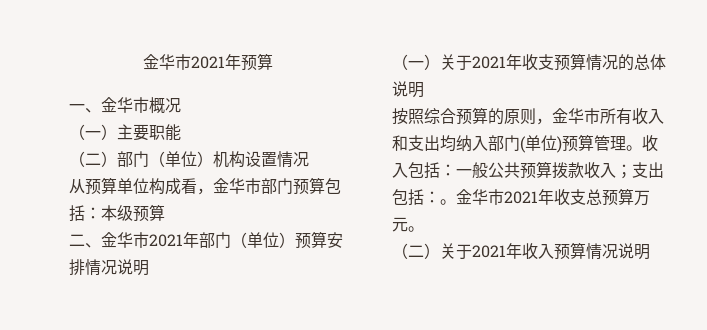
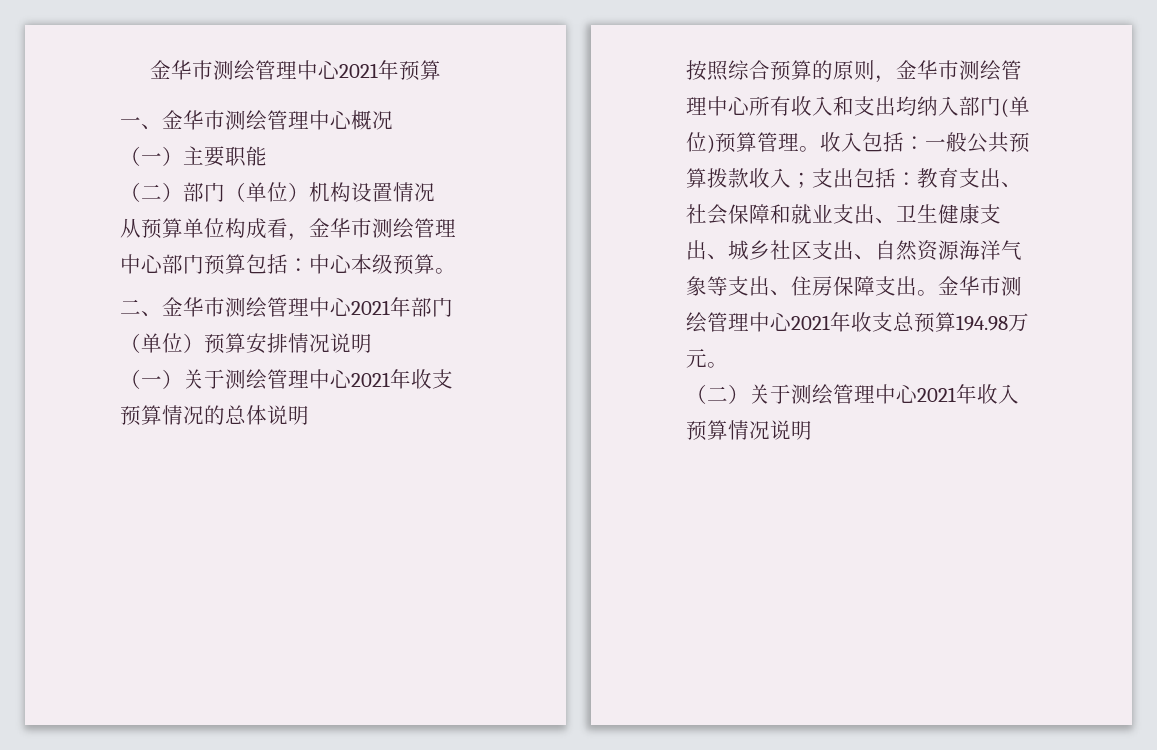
- 金华市2021年预算
+ 金华市测绘管理中心2021年预算
- 一、金华市概况
+ 一、金华市测绘管理中心概况
- 从预算单位构成看，金华市部门预算包括：本级预算
+ 从预算单位构成看，金华市测绘管理中心部门预算包括：中心本级预算。
- 二、金华市2021年部门（单位）预算安排情况说明
+ 二、金华市测绘管理中心2021年部门（单位）预算安排情况说明
- （一）关于2021年收支预算情况的总体说明
+ （一）关于测绘管理中心2021年收支预算情况的总体说明
- 按照综合预算的原则，金华市所有收入和支出均纳入部门(单位)预算管理。
+ 按照综合预算的原则，金华市测绘管理中心所有收入和支出均纳入部门(单位)预算管理。
- 收入包括：一般公共预算拨款收入；支出包括：。金华市2021年收支总预算万元。
+ 收入包括：一般公共预算拨款收入；支出包括：教育支出、社会保障和就业支出、卫生健康支出、城乡社区支出、自然资源海洋气象等支出、住房保障支出。金华市测绘管理中心2021年收支总预算194.98万元。
- （二）关于2021年收入预算情况说明
+ （二）关于测绘管理中心2021年收入预算情况说明

